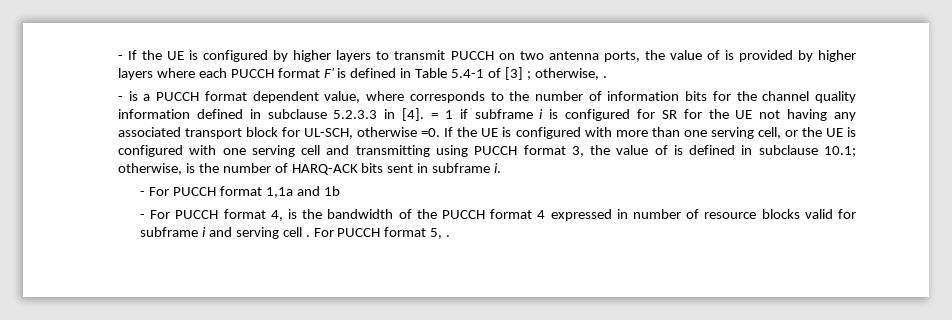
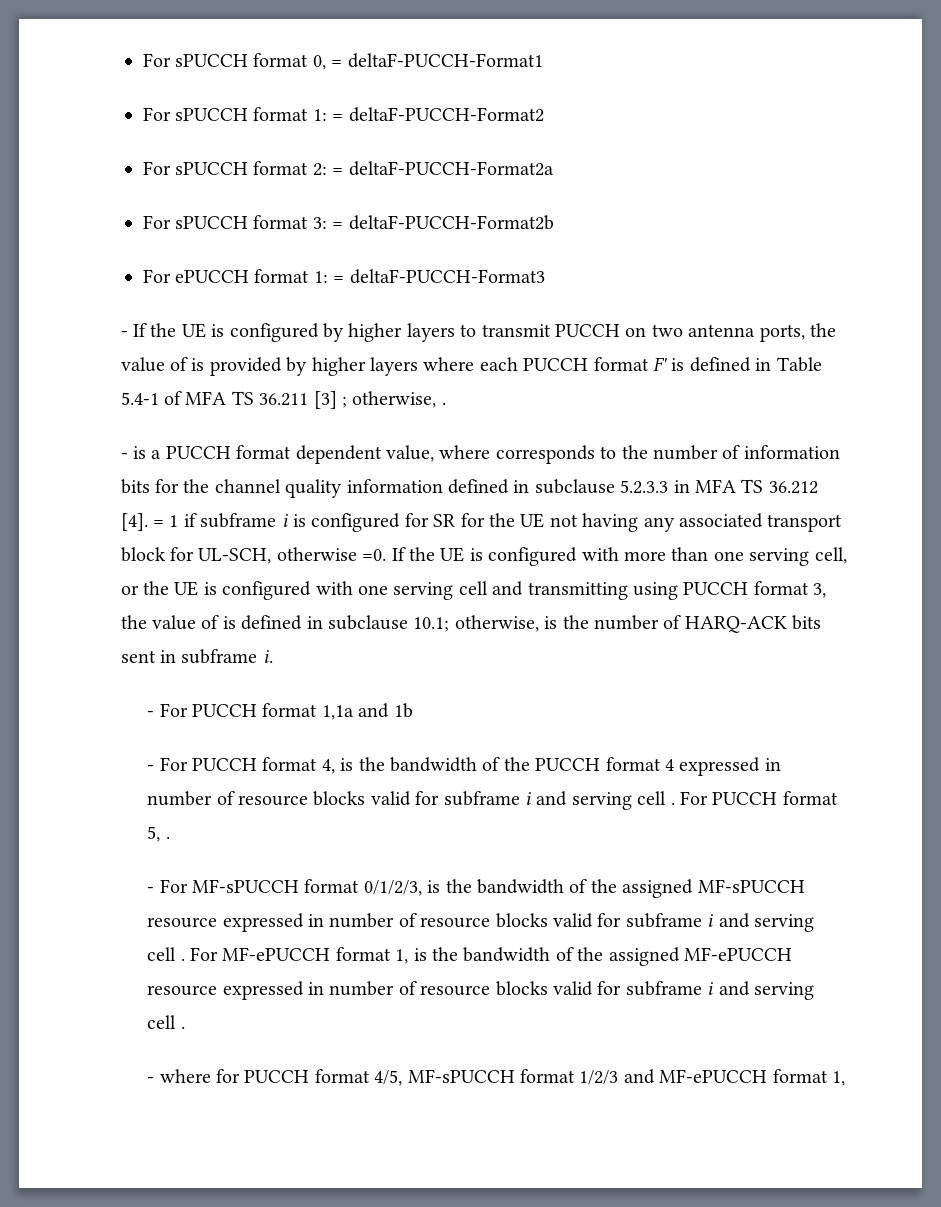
+ For sPUCCH format 0, = deltaF-PUCCH-Format1
+ For sPUCCH format 1: = deltaF-PUCCH-Format2
+ For sPUCCH format 2: = deltaF-PUCCH-Format2a
+ For sPUCCH format 3: = deltaF-PUCCH-Format2b
+ For ePUCCH format 1: = deltaF-PUCCH-Format3
- - If the UE is configured by higher layers to transmit PUCCH on two antenna ports, the value of is provided by higher layers where each PUCCH format F' is defined in Table 5.4-1 of [3] ; otherwise, .
+ - If the UE is configured by higher layers to transmit PUCCH on two antenna ports, the value of is provided by higher layers where each PUCCH format F' is defined in Table 5.4-1 of MFA TS 36.211 [3] ; otherwise, .
- - is a PUCCH format dependent value, where corresponds to the number of information bits for the channel quality information defined in subclause 5.2.3.3 in [4].
+ - is a PUCCH format dependent value, where corresponds to the number of information bits for the channel quality information defined in subclause 5.2.3.3 in MFA TS 36.212 [4].
+ - For MF-sPUCCH format 0/1/2/3, is the bandwidth of the assigned MF-sPUCCH resource expressed in number of resource blocks valid for subframe i and serving cell . For MF-ePUCCH format 1, is the bandwidth of the assigned MF-ePUCCH resource expressed in number of resource blocks valid for subframe i and serving cell .
+ - where for PUCCH format 4/5, MF-sPUCCH format 1/2/3 and MF-ePUCCH format 1,

